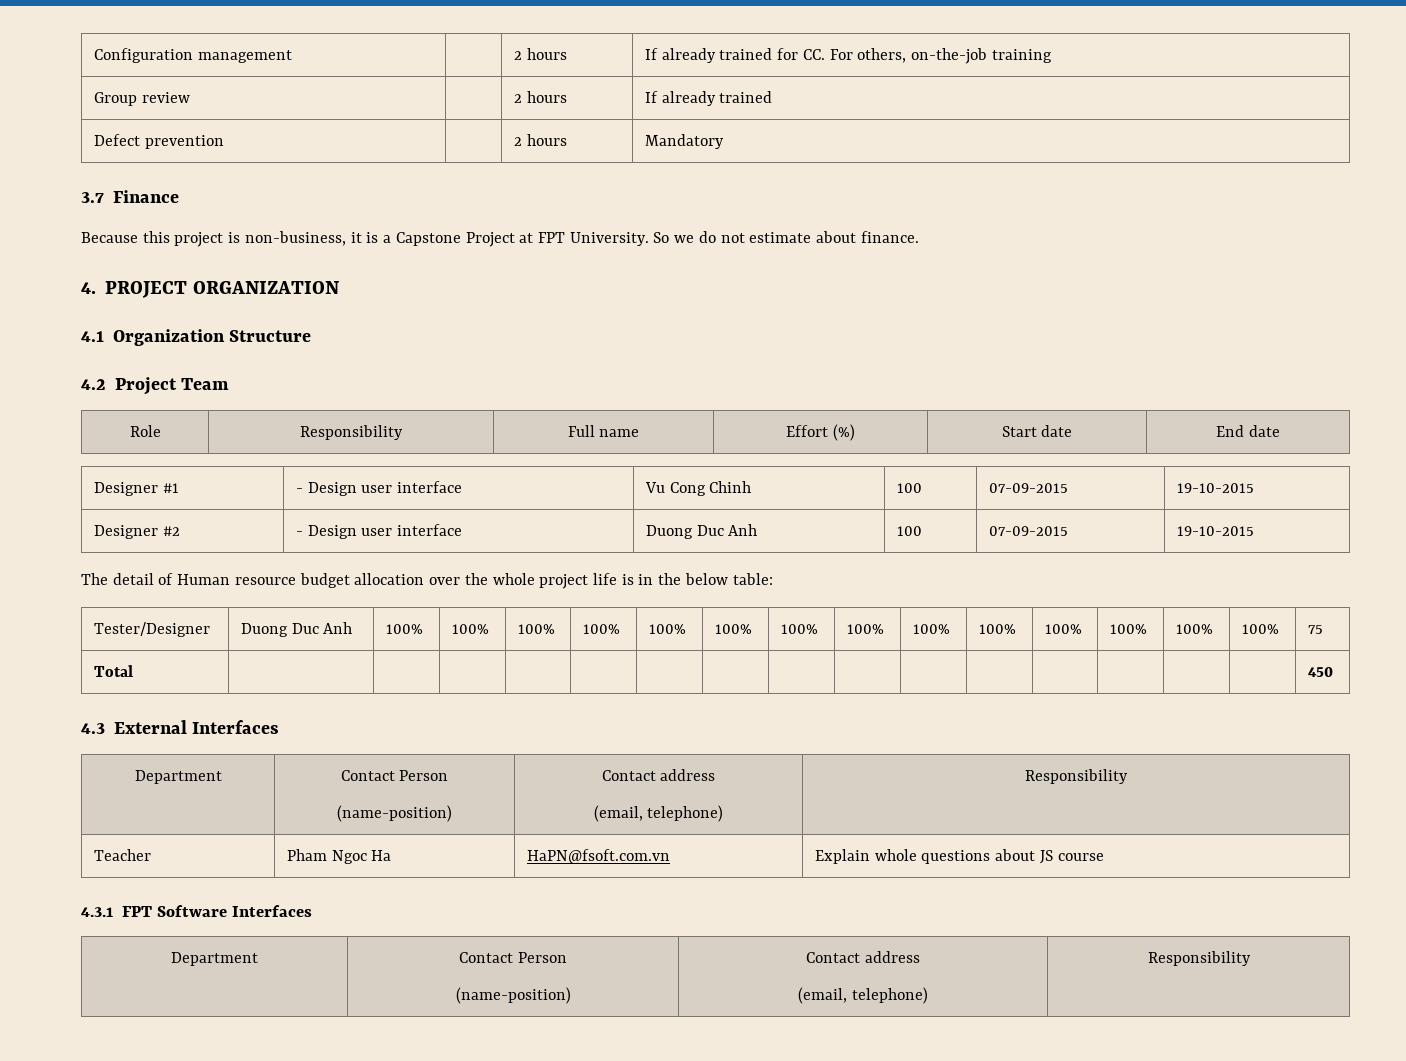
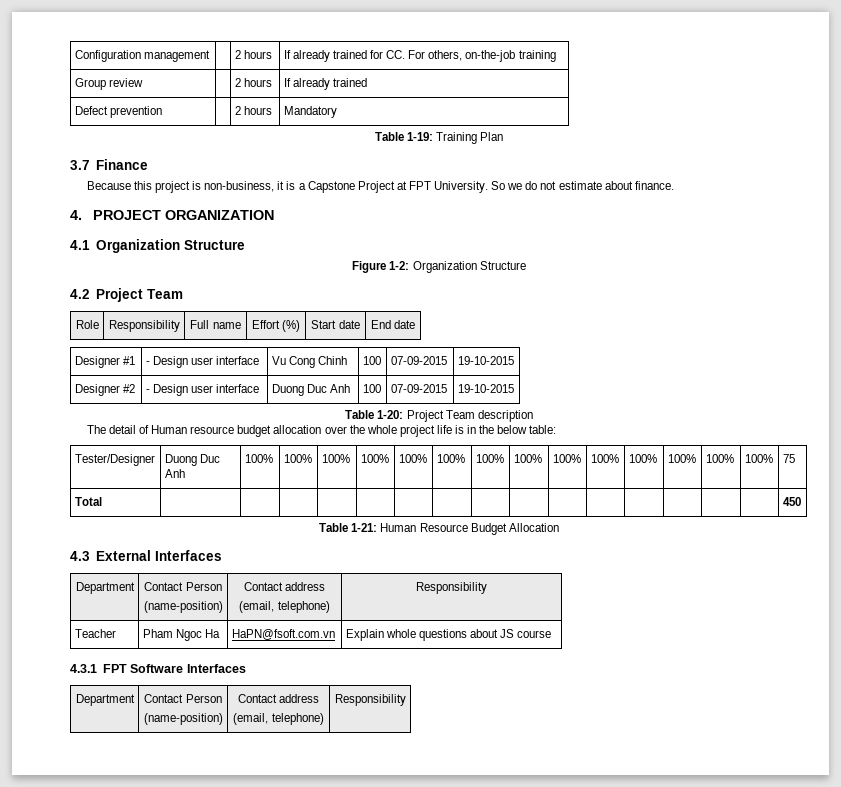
+ Table 1-19: Training Plan
+ Figure 1-2: Organization Structure
+ Table 1-20: Project Team description
+ Table 1-21: Human Resource Budget Allocation

